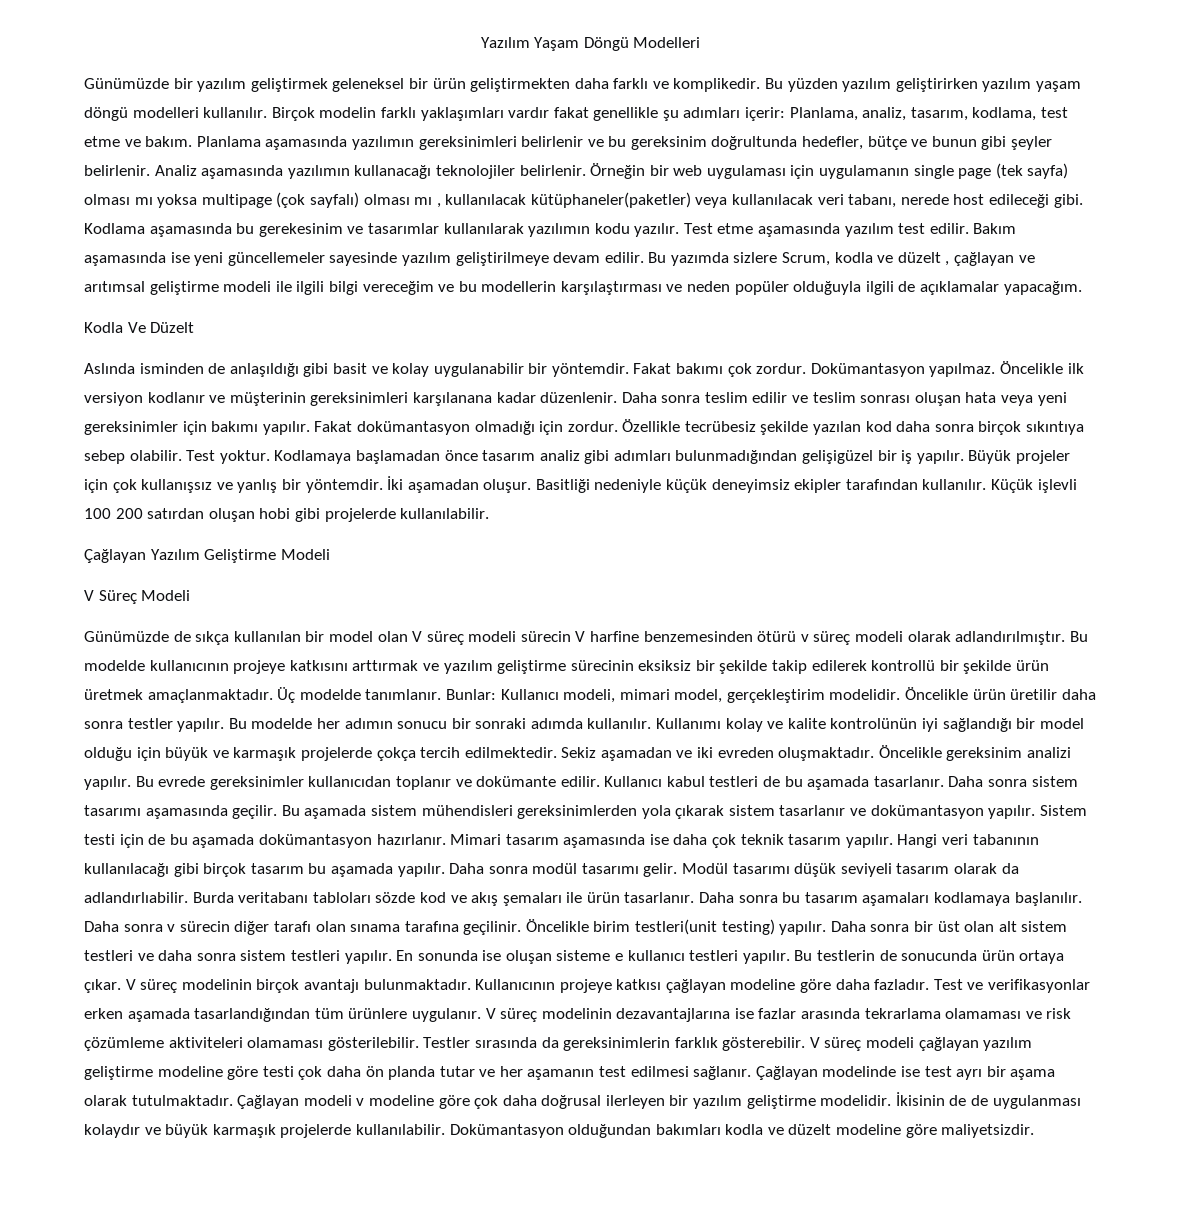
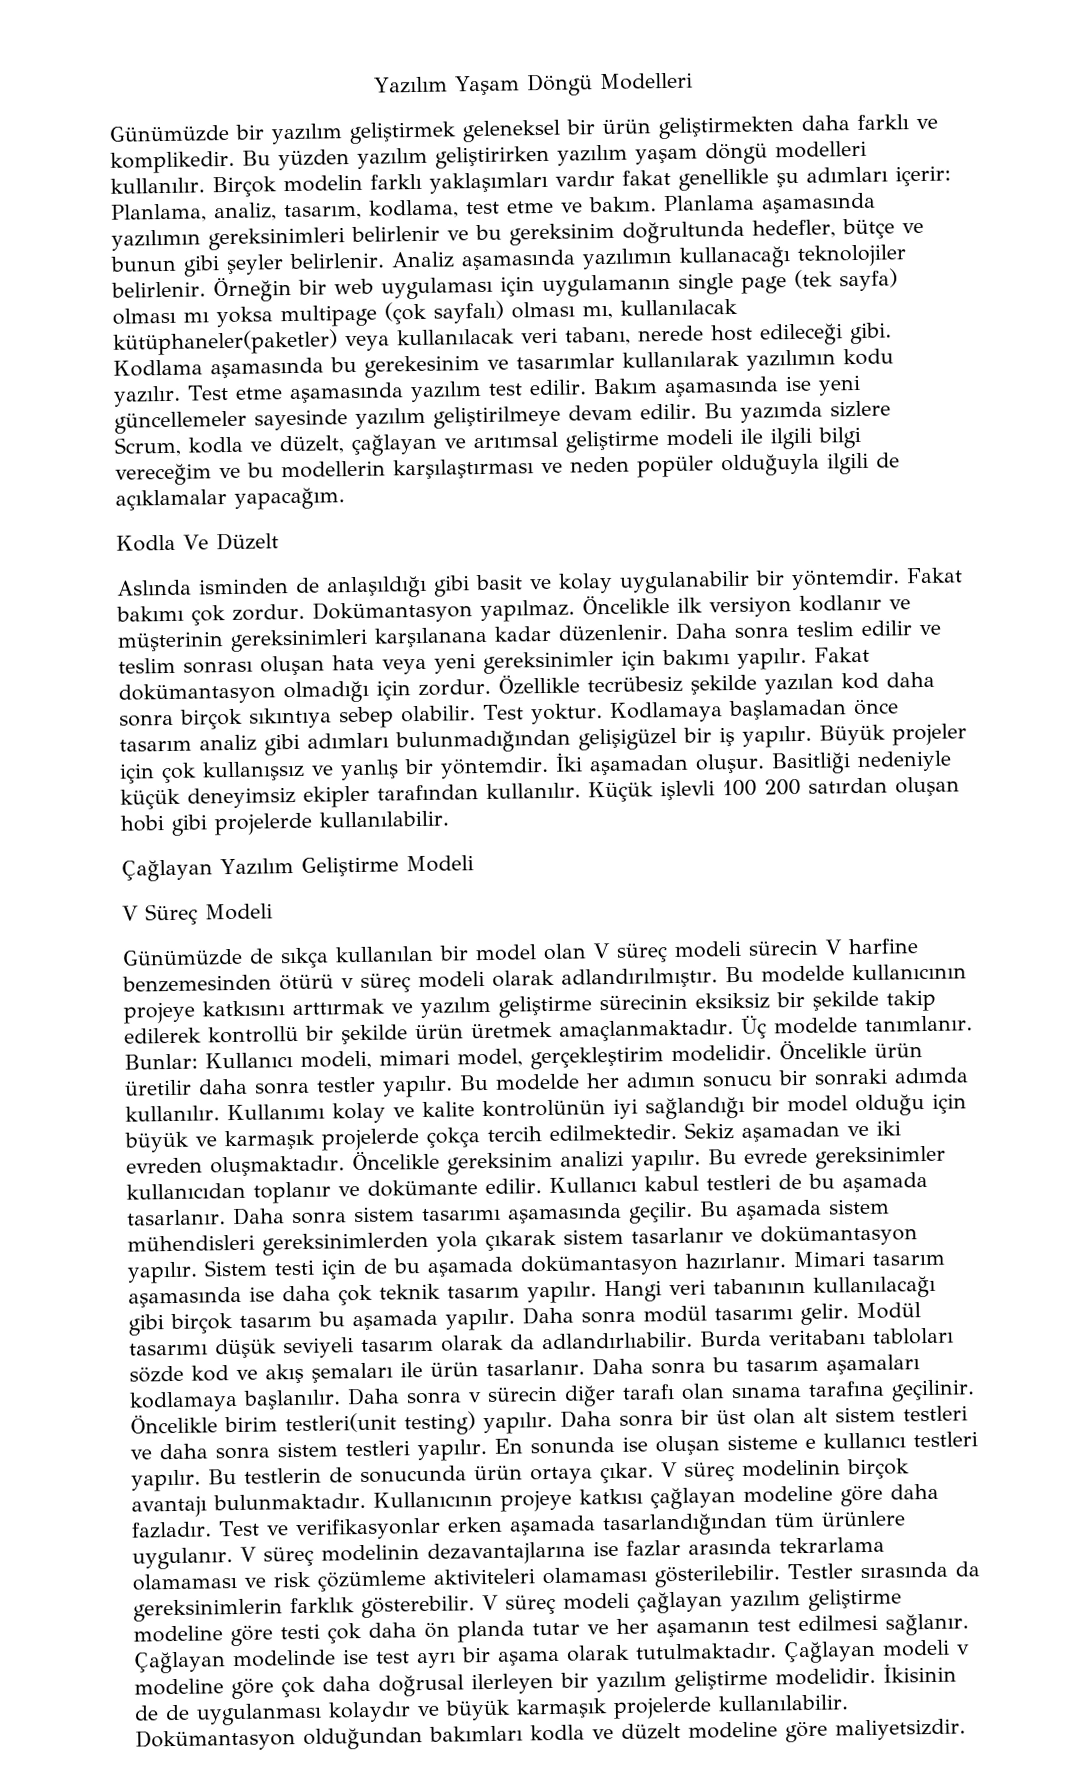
- Örneğin bir web uygulaması için uygulamanın single page (tek sayfa) olması mı yoksa multipage (çok sayfalı) olması mı , kullanılacak kütüphaneler(paketler) veya kullanılacak veri tabanı, nerede host edileceği gibi.
+ Örneğin bir web uygulaması için uygulamanın single page (tek sayfa) olması mı yoksa multipage (çok sayfalı) olması mı, kullanılacak kütüphaneler(paketler) veya kullanılacak veri tabanı, nerede host edileceği gibi.
- Bu yazımda sizlere Scrum, kodla ve düzelt , çağlayan ve arıtımsal geliştirme modeli ile ilgili bilgi vereceğim ve bu modellerin karşılaştırması ve neden popüler olduğuyla ilgili de açıklamalar yapacağım.
+ Bu yazımda sizlere Scrum, kodla ve düzelt, çağlayan ve arıtımsal geliştirme modeli ile ilgili bilgi vereceğim ve bu modellerin karşılaştırması ve neden popüler olduğuyla ilgili de açıklamalar yapacağım.

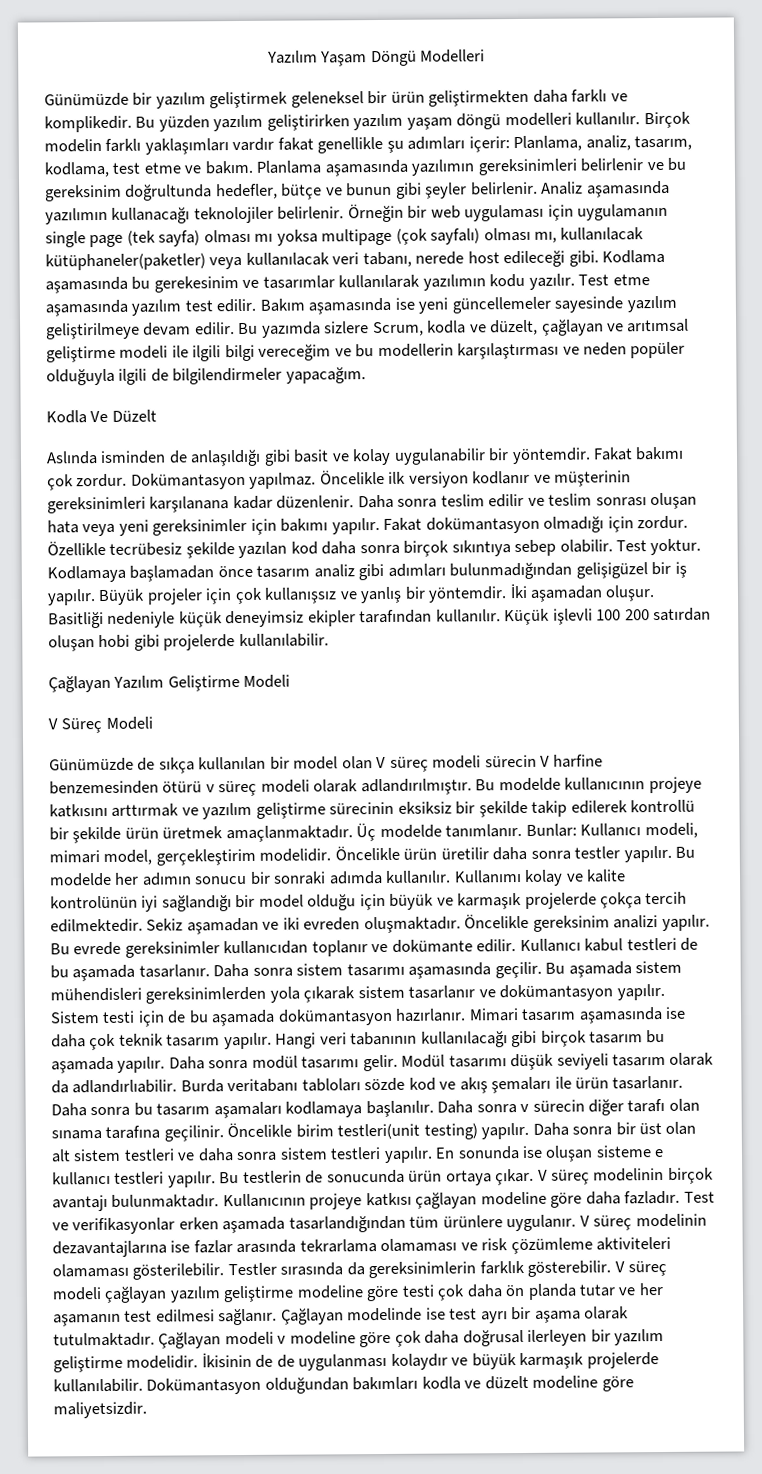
- Bu yazımda sizlere Scrum, kodla ve düzelt, çağlayan ve arıtımsal geliştirme modeli ile ilgili bilgi vereceğim ve bu modellerin karşılaştırması ve neden popüler olduğuyla ilgili de açıklamalar yapacağım.
+ Bu yazımda sizlere Scrum, kodla ve düzelt, çağlayan ve arıtımsal geliştirme modeli ile ilgili bilgi vereceğim ve bu modellerin karşılaştırması ve neden popüler olduğuyla ilgili de bilgilendirmeler yapacağım.

